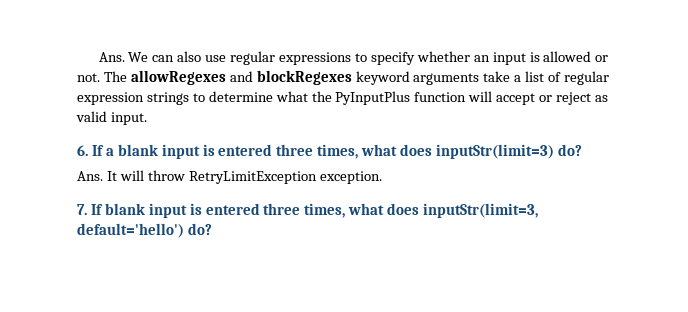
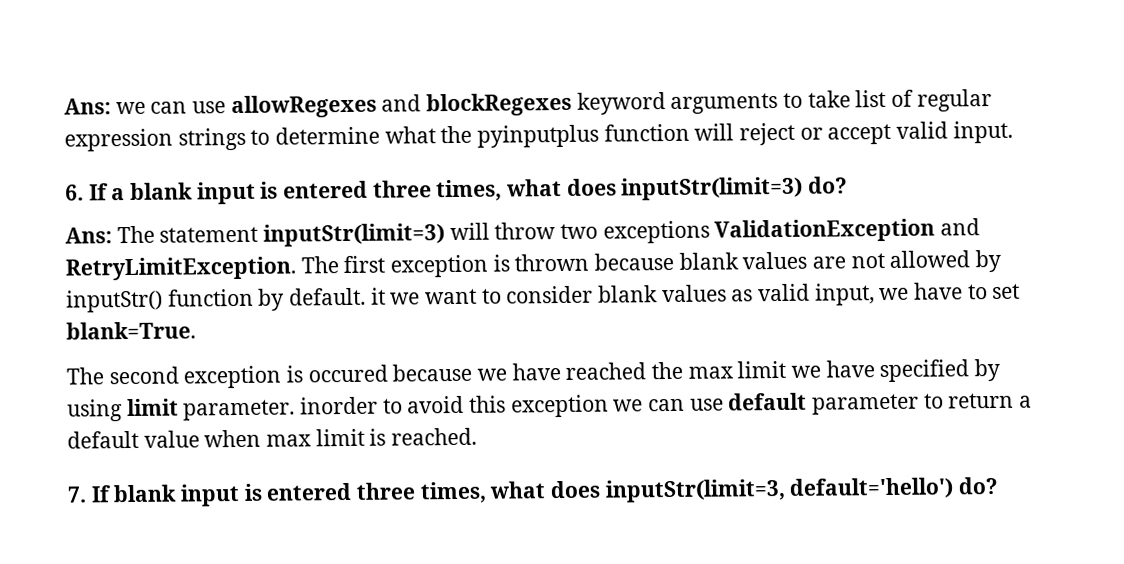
- Ans. We can also use regular expressions to specify whether an input is allowed or not. The allowRegexes and blockRegexes keyword arguments take a list of regular expression strings to determine what the PyInputPlus function will accept or reject as valid input.
+ Ans: we can use allowRegexes and blockRegexes keyword arguments to take list of regular expression strings to determine what the pyinputplus function will reject or accept valid input.
- Ans. It will throw RetryLimitException exception.
+ Ans: The statement inputStr(limit=3) will throw two exceptions ValidationException and RetryLimitException. The first exception is thrown because blank values are not allowed by inputStr() function by default. it we want to consider blank values as valid input, we have to set blank=True.
+ The second exception is occured because we have reached the max limit we have specified by using limit parameter. inorder to avoid this exception we can use default parameter to return a default value when max limit is reached.

